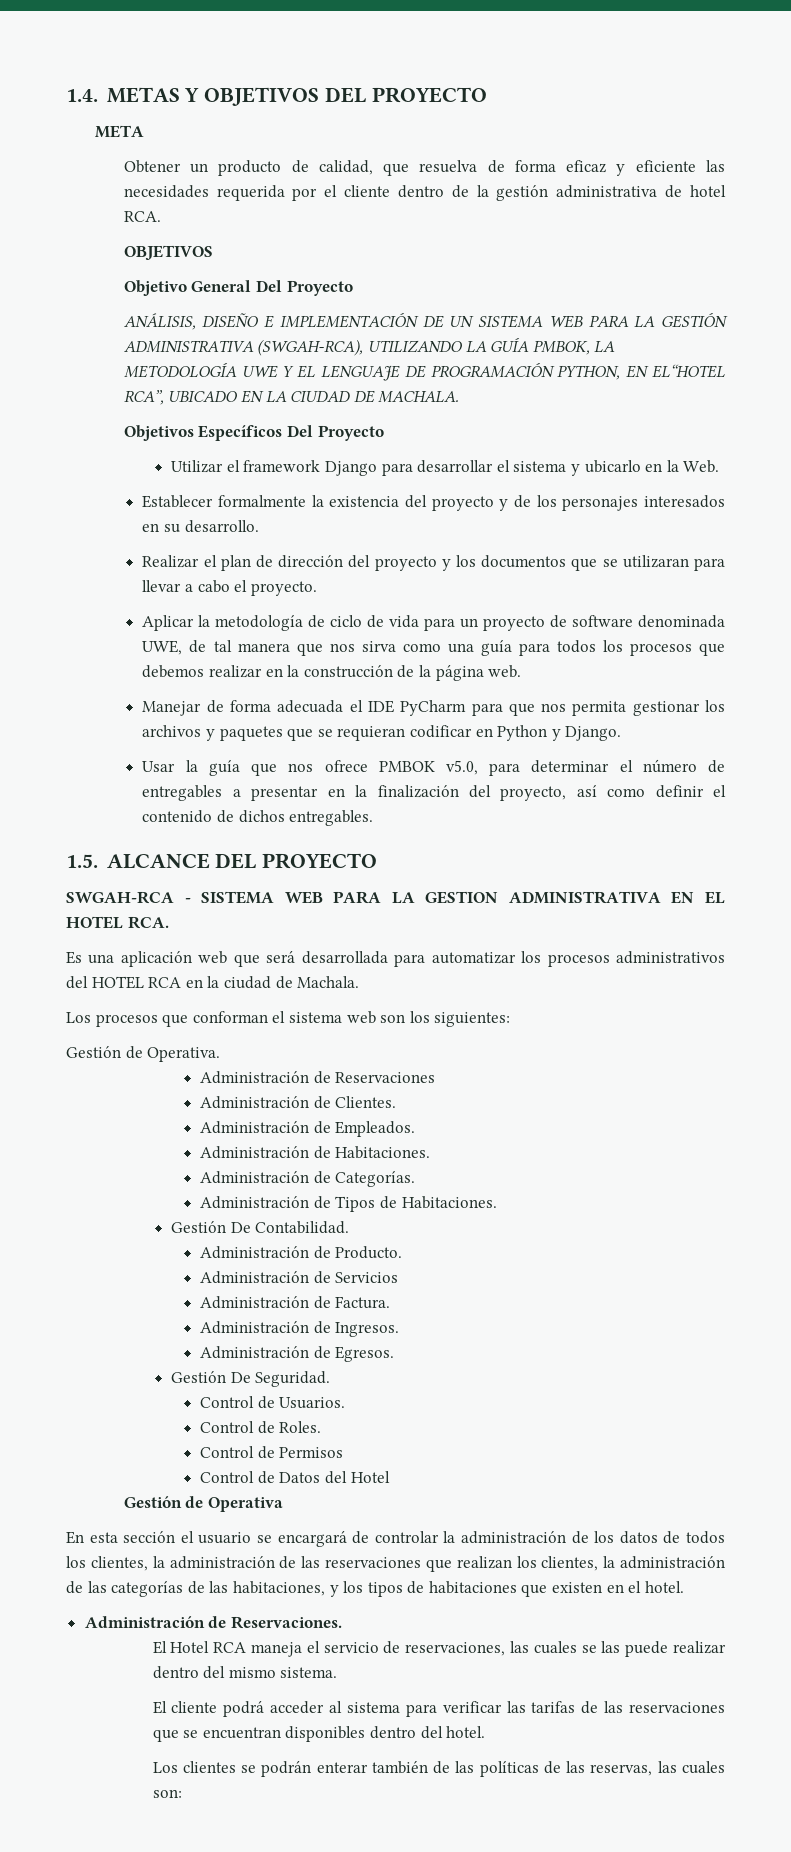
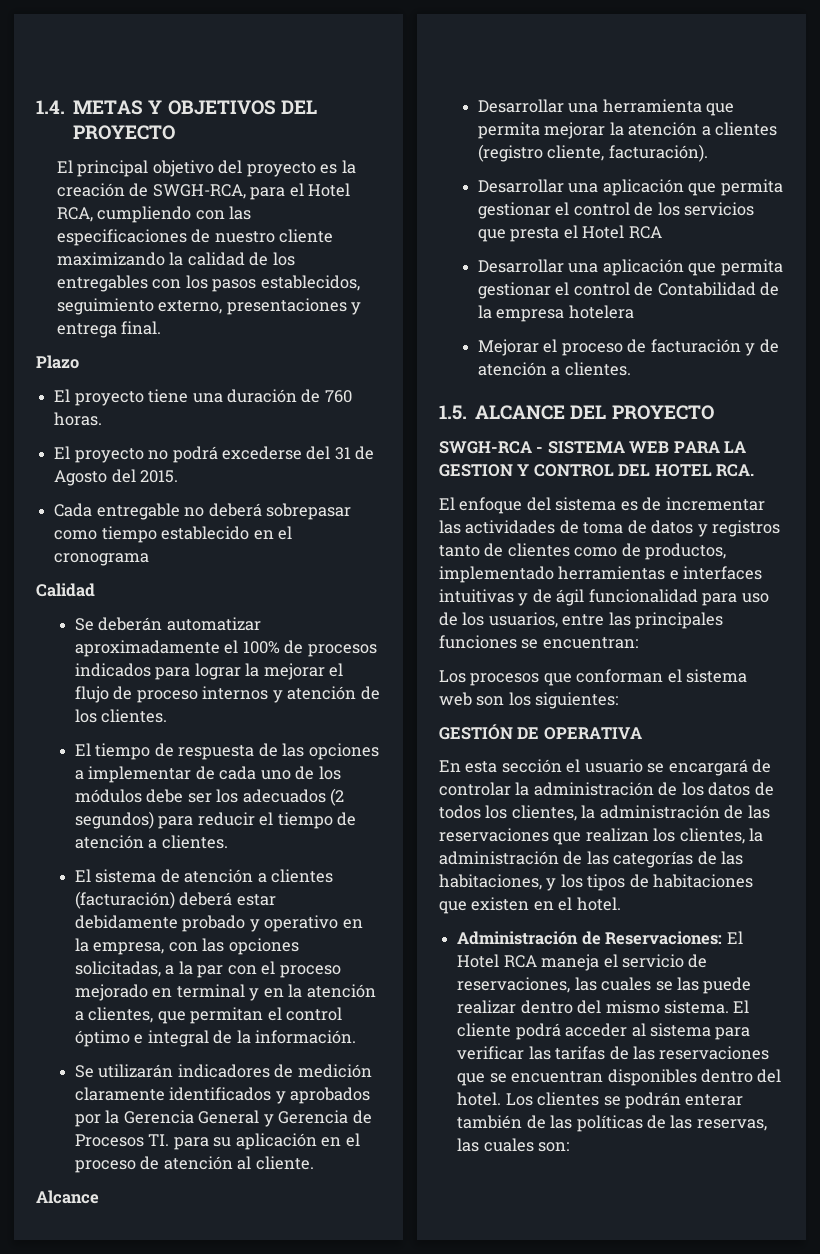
- META
- Obtener un producto de calidad, que resuelva de forma eficaz y eficiente las necesidades requerida por el cliente dentro de la gestión administrativa de hotel RCA.
- OBJETIVOS
- Objetivo General Del Proyecto
- ANÁLISIS, DISEÑO E IMPLEMENTACIÓN DE UN SISTEMA WEB PARA LA GESTIÓN ADMINISTRATIVA (SWGAH-RCA), UTILIZANDO LA GUÍA PMBOK, LA METODOLOGÍA UWE Y EL LENGUAJE DE PROGRAMACIÓN PYTHON, EN EL“HOTEL RCA”, UBICADO EN LA CIUDAD DE MACHALA.
- Objetivos Específicos Del Proyecto
- Utilizar el framework Django para desarrollar el sistema y ubicarlo en la Web.
- Establecer formalmente la existencia del proyecto y de los personajes interesados en su desarrollo.
- Realizar el plan de dirección del proyecto y los documentos que se utilizaran para llevar a cabo el proyecto.
- Aplicar la metodología de ciclo de vida para un proyecto de software denominada UWE, de tal manera que nos sirva como una guía para todos los procesos que debemos realizar en la construcción de la página web.
- Manejar de forma adecuada el IDE PyCharm para que nos permita gestionar los archivos y paquetes que se requieran codificar en Python y Django.
- Usar la guía que nos ofrece PMBOK v5.0, para determinar el número de entregables a presentar en la finalización del proyecto, así como definir el contenido de dichos entregables.
+ El principal objetivo del proyecto es la creación de SWGH-RCA, para el Hotel RCA, cumpliendo con las especificaciones de nuestro cliente maximizando la calidad de los entregables con los pasos establecidos, seguimiento externo, presentaciones y entrega final.
+ Plazo
+ El proyecto tiene una duración de 760 horas.
+ El proyecto no podrá excederse del 31 de Agosto del 2015.
+ Cada entregable no deberá sobrepasar como tiempo establecido en el cronograma
+ Calidad
+ Se deberán automatizar aproximadamente el 100% de procesos indicados para lograr la mejorar el flujo de proceso internos y atención de los clientes.
+ El tiempo de respuesta de las opciones a implementar de cada uno de los módulos debe ser los adecuados (2 segundos) para reducir el tiempo de atención a clientes.
+ El sistema de atención a clientes (facturación) deberá estar debidamente probado y operativo en la empresa, con las opciones solicitadas, a la par con el proceso mejorado en terminal y en la atención a clientes, que permitan el control óptimo e integral de la información.
+ Se utilizarán indicadores de medición claramente identificados y aprobados por la Gerencia General y Gerencia de Procesos TI. para su aplicación en el proceso de atención al cliente.
+ Alcance
+ Desarrollar una herramienta que permita mejorar la atención a clientes (registro cliente, facturación).
+ Desarrollar una aplicación que permita gestionar el control de los servicios que presta el Hotel RCA
+ Desarrollar una aplicación que permita gestionar el control de Contabilidad de la empresa hotelera
+ Mejorar el proceso de facturación y de atención a clientes.
- SWGAH-RCA - SISTEMA WEB PARA LA GESTION ADMINISTRATIVA EN EL HOTEL RCA.
+ SWGH-RCA - SISTEMA WEB PARA LA GESTION Y CONTROL DEL HOTEL RCA.
- Es una aplicación web que será desarrollada para automatizar los procesos administrativos del HOTEL RCA en la ciudad de Machala.
+ El enfoque del sistema es de incrementar las actividades de toma de datos y registros tanto de clientes como de productos, implementado herramientas e interfaces intuitivas y de ágil funcionalidad para uso de los usuarios, entre las principales funciones se encuentran:
- Gestión de Operativa.
- Administración de Reservaciones
- Administración de Clientes.
- Administración de Empleados.
- Administración de Habitaciones.
- Administración de Categorías.
- Administración de Tipos de Habitaciones.
- Gestión De Contabilidad.
- Administración de Producto.
- Administración de Servicios
- Administración de Factura.
- Administración de Ingresos.
- Administración de Egresos.
- Gestión De Seguridad.
- Control de Usuarios.
- Control de Roles.
- Control de Permisos
- Control de Datos del Hotel
- Gestión de Operativa
+ GESTIÓN DE OPERATIVA
- Administración de Reservaciones.
- El Hotel RCA maneja el servicio de reservaciones, las cuales se las puede realizar dentro del mismo sistema.
- El cliente podrá acceder al sistema para verificar las tarifas de las reservaciones que se encuentran disponibles dentro del hotel.
- Los clientes se podrán enterar también de las políticas de las reservas, las cuales son:
+ Administración de Reservaciones: El Hotel RCA maneja el servicio de reservaciones, las cuales se las puede realizar dentro del mismo sistema. El cliente podrá acceder al sistema para verificar las tarifas de las reservaciones que se encuentran disponibles dentro del hotel. Los clientes se podrán enterar también de las políticas de las reservas, las cuales son:

